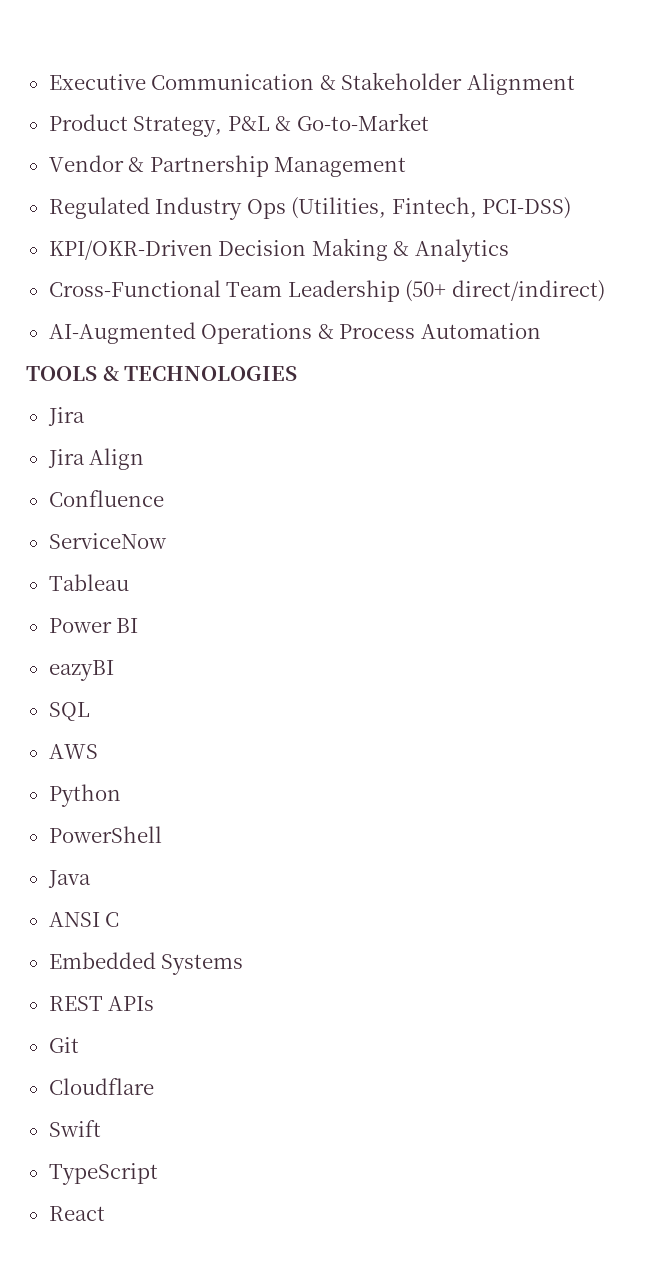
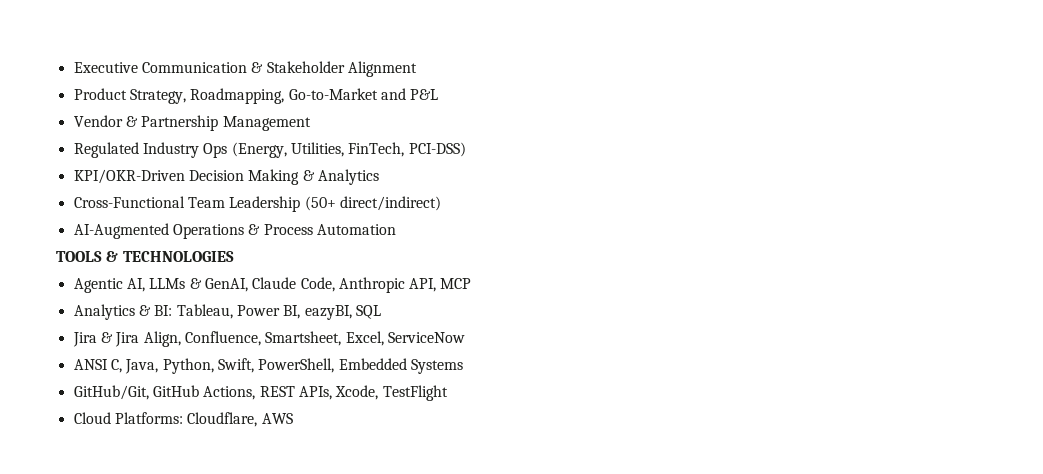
- Product Strategy, P&L & Go-to-Market
+ Product Strategy, Roadmapping, Go-to-Market and P&L
- Regulated Industry Ops (Utilities, Fintech, PCI-DSS)
+ Regulated Industry Ops (Energy, Utilities, FinTech, PCI-DSS)
  TOOLS & TECHNOLOGIES
- Jira
- Jira Align
- Confluence
- ServiceNow
- Tableau
- Power BI
- eazyBI
- SQL
- AWS
- Python
- PowerShell
- Java
- ANSI C
- Embedded Systems
- REST APIs
- Git
- Cloudflare
- Swift
- TypeScript
- React
+ Agentic AI, LLMs & GenAI, Claude Code, Anthropic API, MCP
+ Analytics & BI: Tableau, Power BI, eazyBI, SQL
+ Jira & Jira Align, Confluence, Smartsheet, Excel, ServiceNow
+ ANSI C, Java, Python, Swift, PowerShell, Embedded Systems
+ GitHub/Git, GitHub Actions, REST APIs, Xcode, TestFlight
+ Cloud Platforms: Cloudflare, AWS

